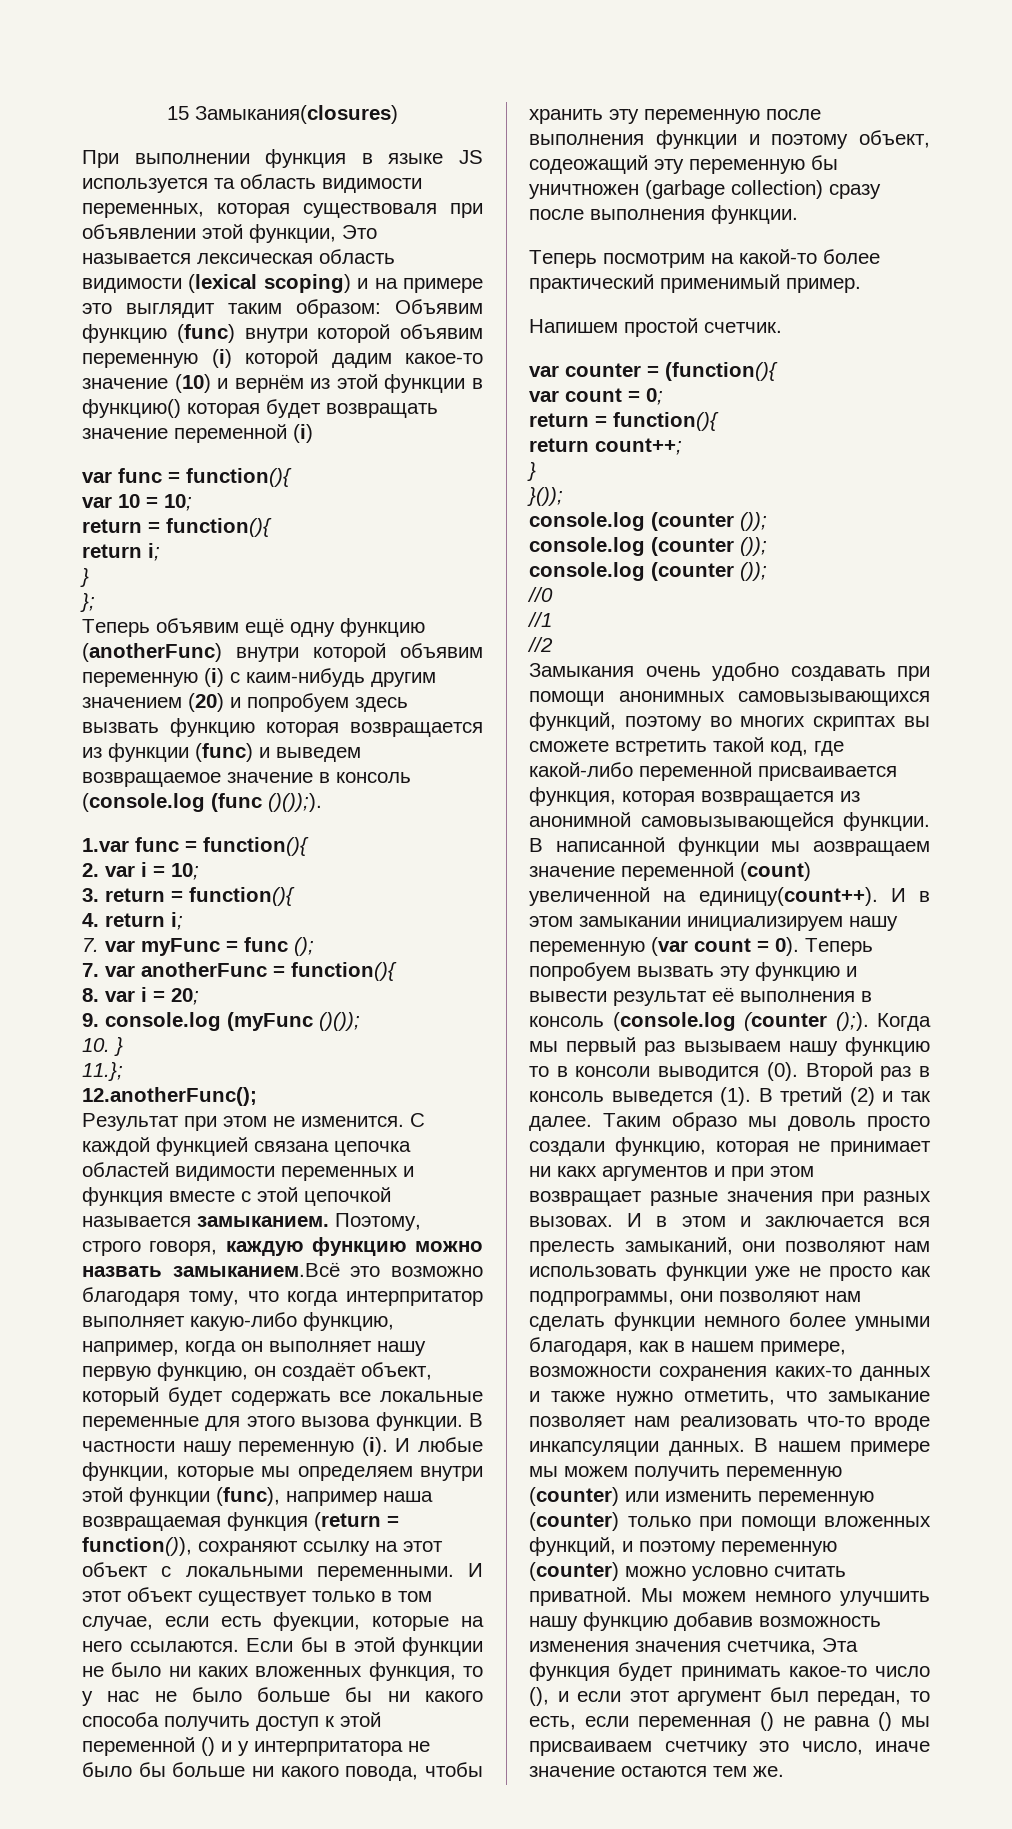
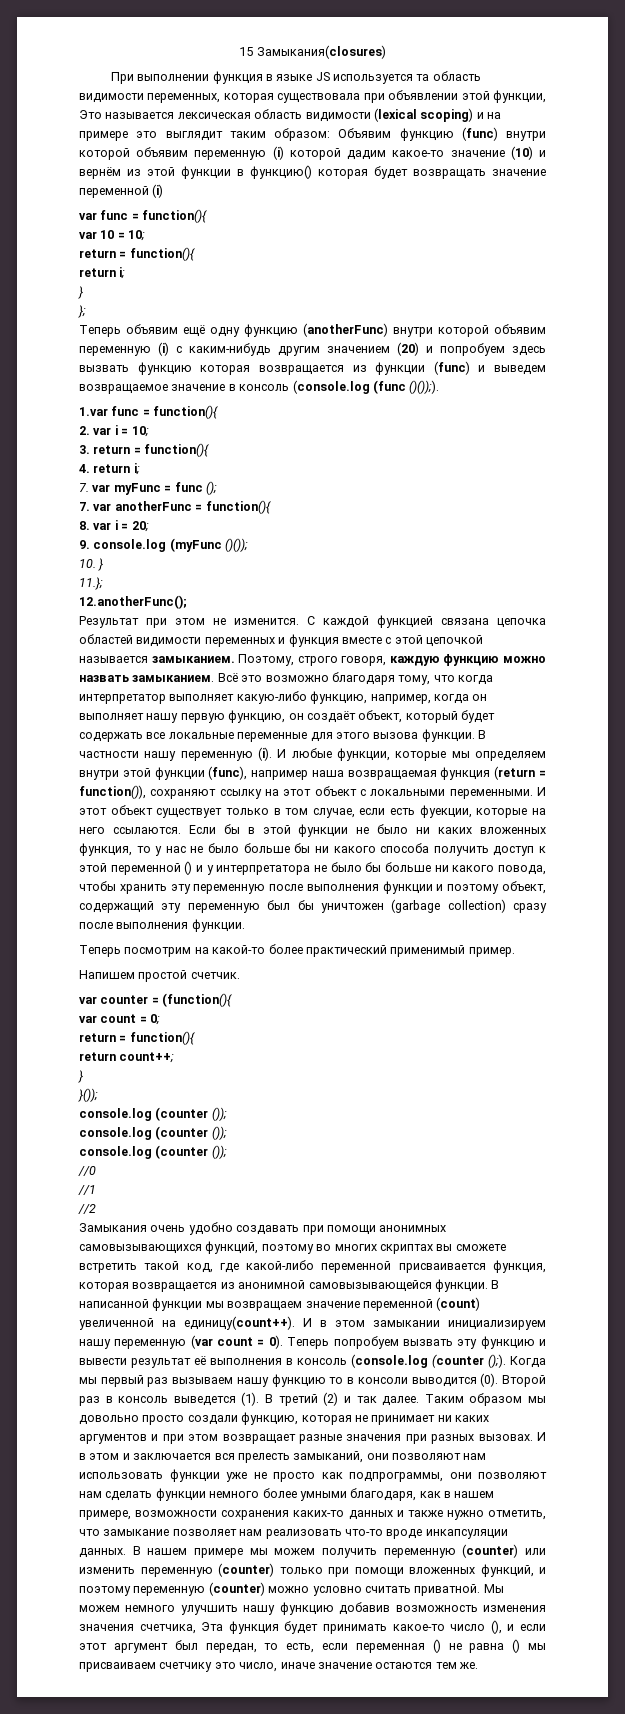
- При выполнении функция в языке JS используется та область видимости переменных, которая существоваля при объявлении этой функции, Это называется лексическая область видимости (lexical scoping) и на примере это выглядит таким образом: Объявим функцию (func) внутри которой объявим переменную (i) которой дадим какое-то значение (10) и вернём из этой функции в функцию() которая будет возвращать значение переменной (i)
+ При выполнении функция в языке JS используется та область видимости переменных, которая существовала при объявлении этой функции, Это называется лексическая область видимости (lexical scoping) и на примере это выглядит таким образом: Объявим функцию (func) внутри которой объявим переменную (i) которой дадим какое-то значение (10) и вернём из этой функции в функцию() которая будет возвращать значение переменной (i)
- Теперь объявим ещё одну функцию (anotherFunc) внутри которой объявим переменную (i) с каим-нибудь другим значением (20) и попробуем здесь вызвать функцию которая возвращается из функции (func) и выведем возвращаемое значение в консоль (console.log (func ()());).
+ Теперь объявим ещё одну функцию (anotherFunc) внутри которой объявим переменную (i) с каким-нибудь другим значением (20) и попробуем здесь вызвать функцию которая возвращается из функции (func) и выведем возвращаемое значение в консоль (console.log (func ()());).
- Поэтому, строго говоря, каждую функцию можно назвать замыканием.Всё это возможно благодаря тому, что когда интерпритатор выполняет какую-либо функцию, например, когда он выполняет нашу первую функцию, он создаёт объект, который будет содержать все локальные переменные для этого вызова функции.
+ Поэтому, строго говоря, каждую функцию можно назвать замыканием. Всё это возможно благодаря тому, что когда интерпретатор выполняет какую-либо функцию, например, когда он выполняет нашу первую функцию, он создаёт объект, который будет содержать все локальные переменные для этого вызова функции.
- Если бы в этой функции не было ни каких вложенных функция, то у нас не было больше бы ни какого способа получить доступ к этой переменной () и у интерпритатора не было бы больше ни какого повода, чтобы хранить эту переменную после выполнения функции и поэтому объект, содеожащий эту переменную бы уничтножен (garbage collection) сразу после выполнения функции.
+ Если бы в этой функции не было ни каких вложенных функция, то у нас не было больше бы ни какого способа получить доступ к этой переменной () и у интерпретатора не было бы больше ни какого повода, чтобы хранить эту переменную после выполнения функции и поэтому объект, содержащий эту переменную был бы уничтожен (garbage collection) сразу после выполнения функции.
- В написанной функции мы аозвращаем значение переменной (count) увеличенной на единицу(count++).
+ В написанной функции мы возвращаем значение переменной (count) увеличенной на единицу(count++).
- Таким образо мы доволь просто создали функцию, которая не принимает ни какх аргументов и при этом возвращает разные значения при разных вызовах.
+ Таким образом мы довольно просто создали функцию, которая не принимает ни каких аргументов и при этом возвращает разные значения при разных вызовах.

